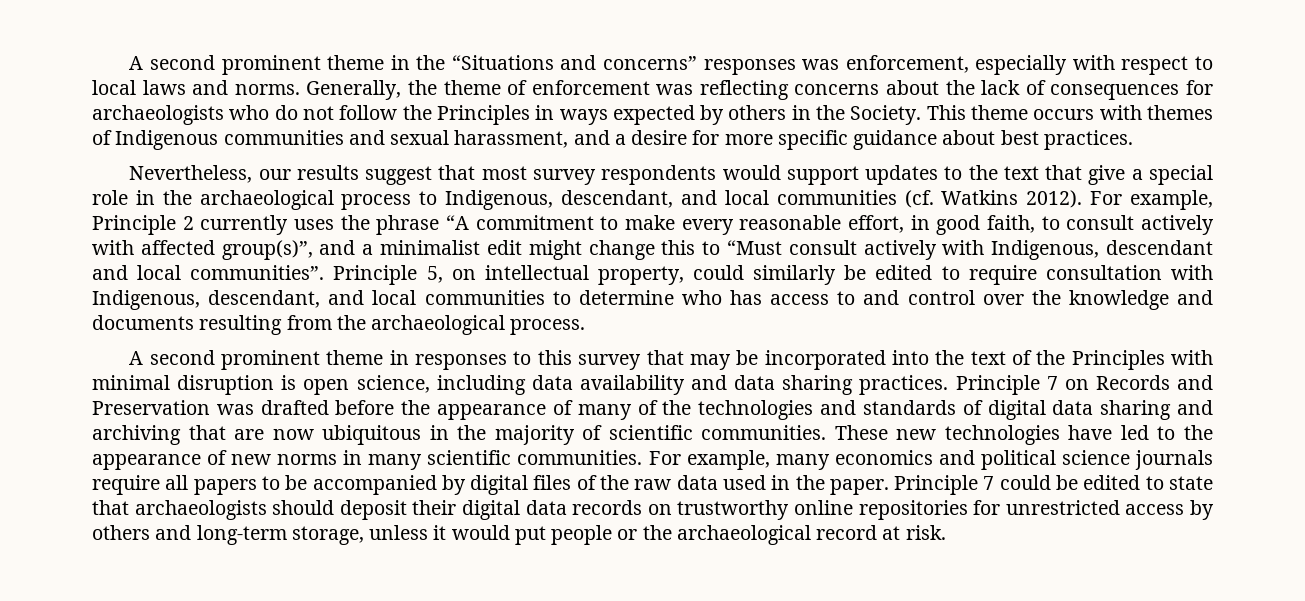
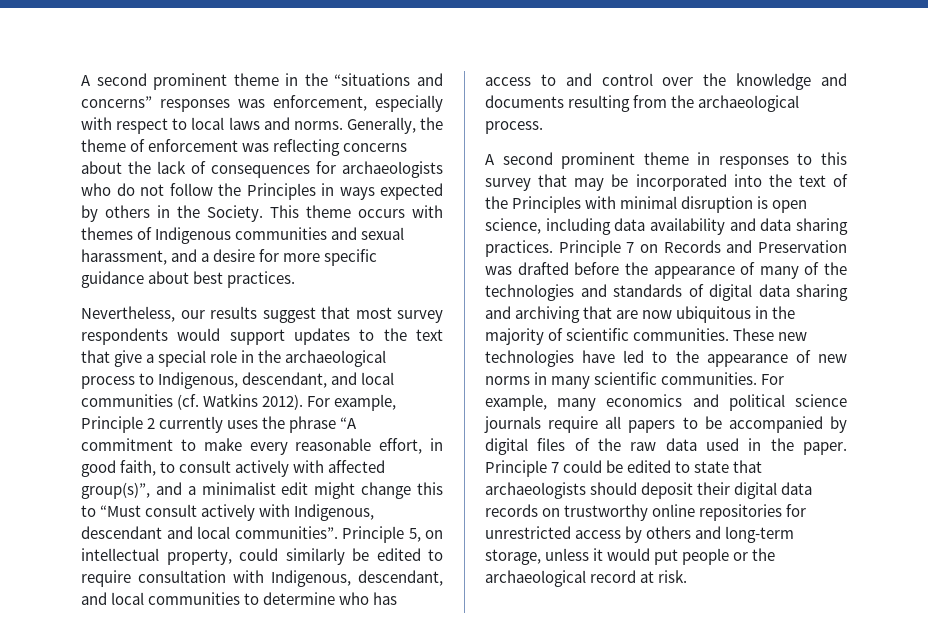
- A second prominent theme in the “Situations and concerns” responses was enforcement, especially with respect to local laws and norms.
+ A second prominent theme in the “situations and concerns” responses was enforcement, especially with respect to local laws and norms.

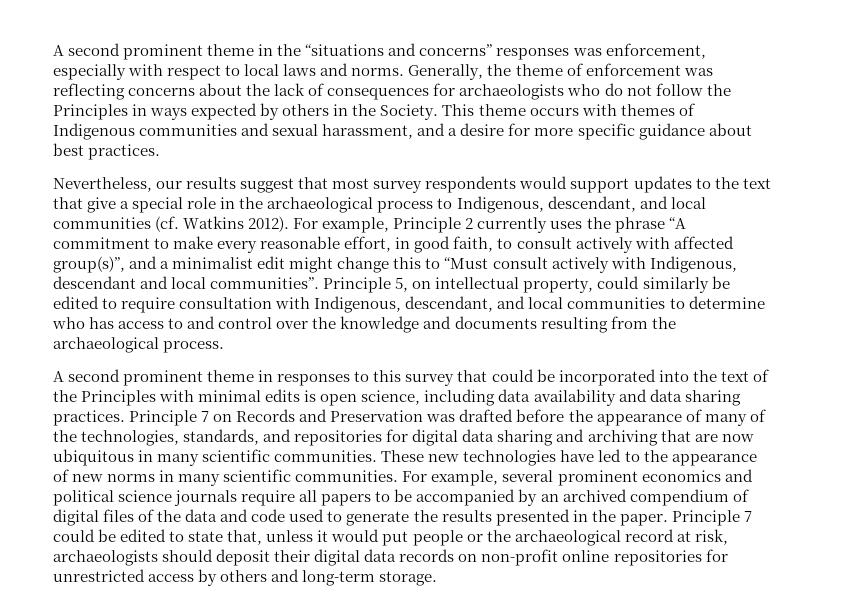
- A second prominent theme in responses to this survey that may be incorporated into the text of the Principles with minimal disruption is open science, including data availability and data sharing practices.
+ A second prominent theme in responses to this survey that could be incorporated into the text of the Principles with minimal edits is open science, including data availability and data sharing practices.
- Principle 7 on Records and Preservation was drafted before the appearance of many of the technologies and standards of digital data sharing and archiving that are now ubiquitous in the majority of scientific communities.
+ Principle 7 on Records and Preservation was drafted before the appearance of many of the technologies, standards, and repositories for digital data sharing and archiving that are now ubiquitous in many scientific communities.
- For example, many economics and political science journals require all papers to be accompanied by digital files of the raw data used in the paper.
+ For example, several prominent economics and political science journals require all papers to be accompanied by an archived compendium of digital files of the data and code used to generate the results presented in the paper.
- Principle 7 could be edited to state that archaeologists should deposit their digital data records on trustworthy online repositories for unrestricted access by others and long-term storage, unless it would put people or the archaeological record at risk.
+ Principle 7 could be edited to state that, unless it would put people or the archaeological record at risk, archaeologists should deposit their digital data records on non-profit online repositories for unrestricted access by others and long-term storage.

